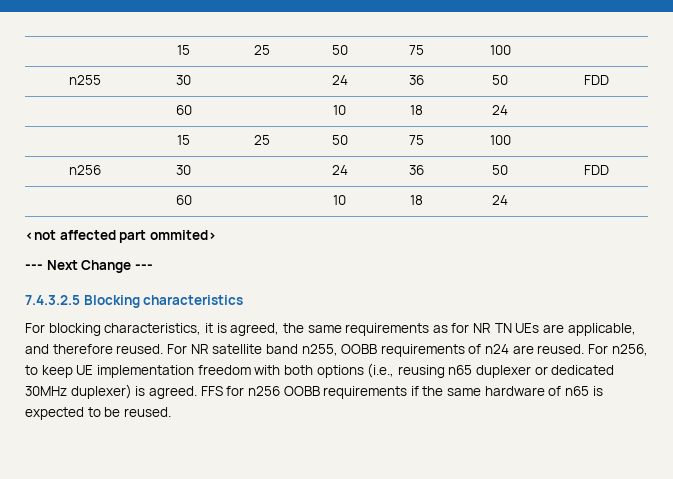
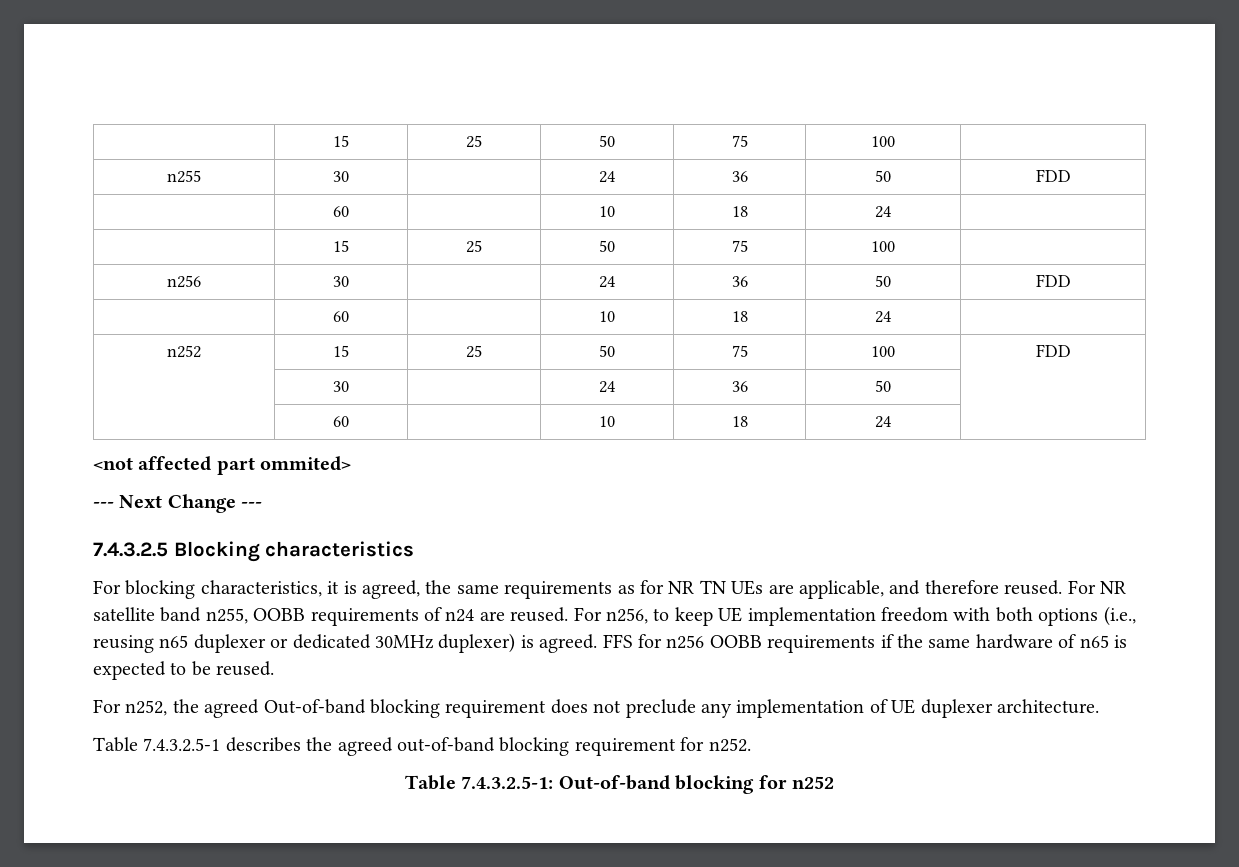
+ n252 | 15 | 25 | 50 | 75 | 100 | FDD
+ | 30 | | 24 | 36 | 50 |
+ | 60 | | 10 | 18 | 24 |
+ For n252, the agreed Out-of-band blocking requirement does not preclude any implementation of UE duplexer architecture.
+ Table 7.4.3.2.5-1 describes the agreed out-of-band blocking requirement for n252.
+ Table 7.4.3.2.5-1: Out-of-band blocking for n252

